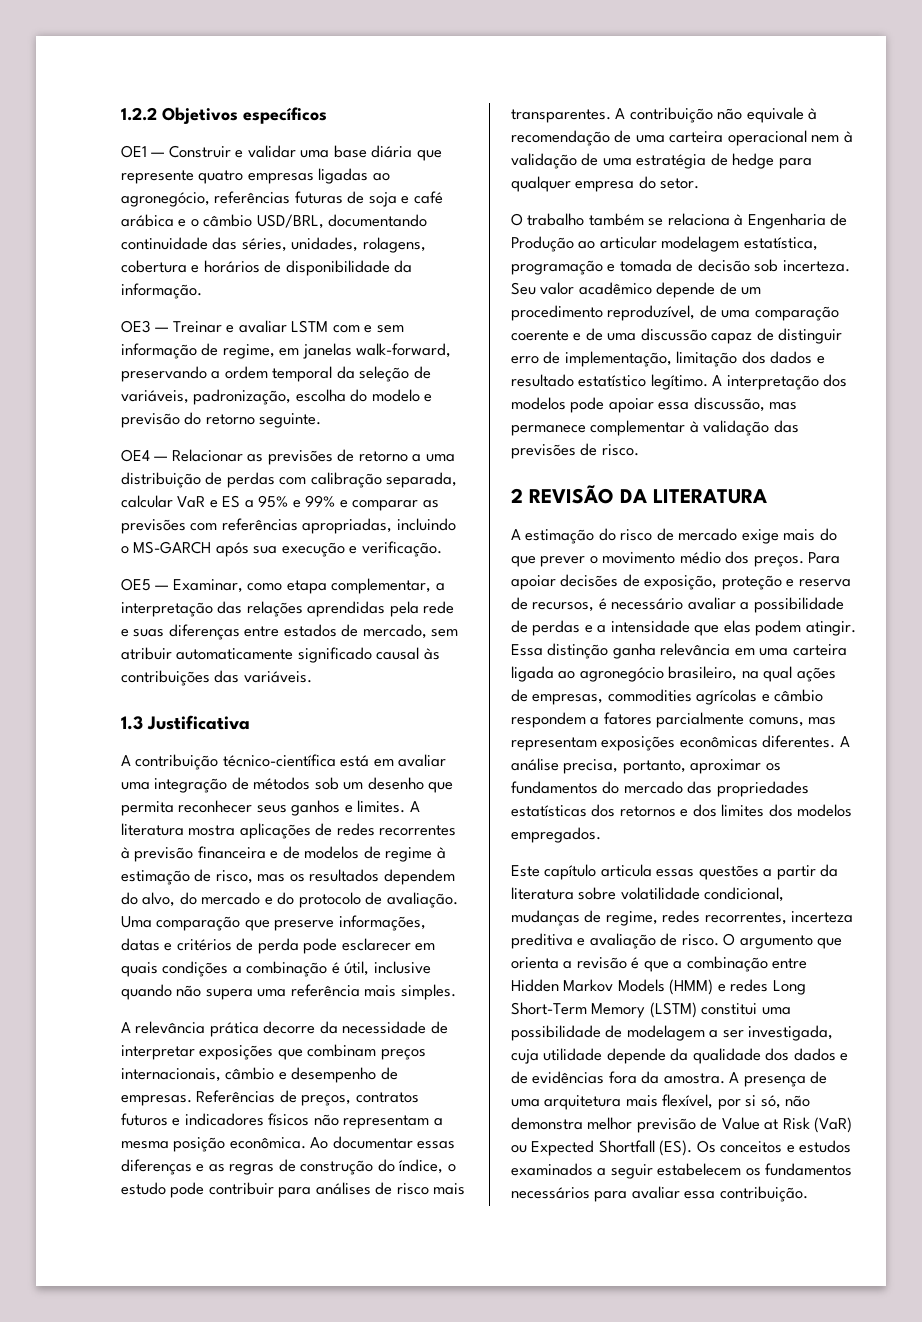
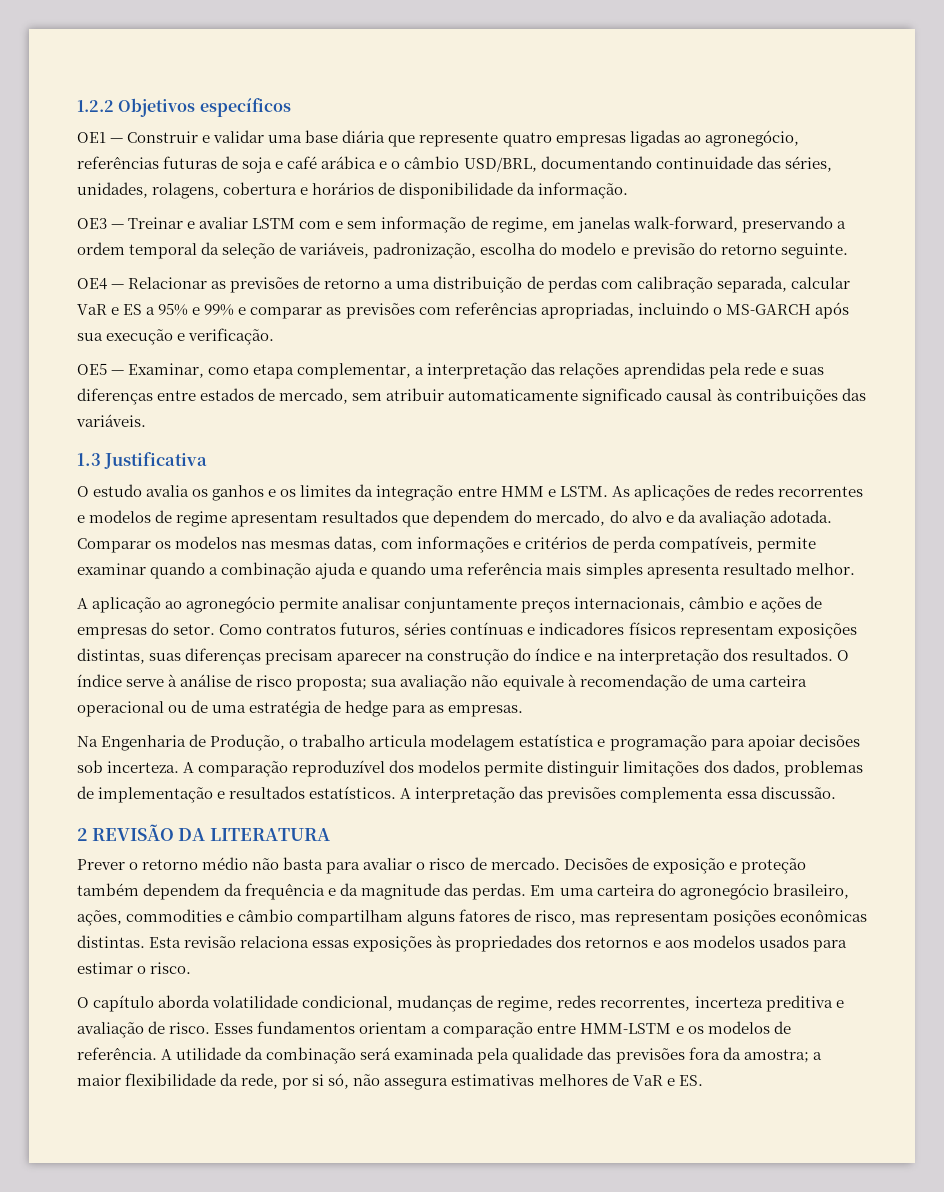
- A contribuição técnico-científica está em avaliar uma integração de métodos sob um desenho que permita reconhecer seus ganhos e limites. A literatura mostra aplicações de redes recorrentes à previsão financeira e de modelos de regime à estimação de risco, mas os resultados dependem do alvo, do mercado e do protocolo de avaliação. Uma comparação que preserve informações, datas e critérios de perda pode esclarecer em quais condições a combinação é útil, inclusive quando não supera uma referência mais simples.
- A relevância prática decorre da necessidade de interpretar exposições que combinam preços internacionais, câmbio e desempenho de empresas. Referências de preços, contratos futuros e indicadores físicos não representam a mesma posição econômica. Ao documentar essas diferenças e as regras de construção do índice, o estudo pode contribuir para análises de risco mais transparentes. A contribuição não equivale à recomendação de uma carteira operacional nem à validação de uma estratégia de hedge para qualquer empresa do setor.
- O trabalho também se relaciona à Engenharia de Produção ao articular modelagem estatística, programação e tomada de decisão sob incerteza. Seu valor acadêmico depende de um procedimento reproduzível, de uma comparação coerente e de uma discussão capaz de distinguir erro de implementação, limitação dos dados e resultado estatístico legítimo. A interpretação dos modelos pode apoiar essa discussão, mas permanece complementar à validação das previsões de risco.
+ O estudo avalia os ganhos e os limites da integração entre HMM e LSTM. As aplicações de redes recorrentes e modelos de regime apresentam resultados que dependem do mercado, do alvo e da avaliação adotada. Comparar os modelos nas mesmas datas, com informações e critérios de perda compatíveis, permite examinar quando a combinação ajuda e quando uma referência mais simples apresenta resultado melhor.
+ A aplicação ao agronegócio permite analisar conjuntamente preços internacionais, câmbio e ações de empresas do setor. Como contratos futuros, séries contínuas e indicadores físicos representam exposições distintas, suas diferenças precisam aparecer na construção do índice e na interpretação dos resultados. O índice serve à análise de risco proposta; sua avaliação não equivale à recomendação de uma carteira operacional ou de uma estratégia de hedge para as empresas.
+ Na Engenharia de Produção, o trabalho articula modelagem estatística e programação para apoiar decisões sob incerteza. A comparação reproduzível dos modelos permite distinguir limitações dos dados, problemas de implementação e resultados estatísticos. A interpretação das previsões complementa essa discussão.
  2 REVISÃO DA LITERATURA
- A estimação do risco de mercado exige mais do que prever o movimento médio dos preços. Para apoiar decisões de exposição, proteção e reserva de recursos, é necessário avaliar a possibilidade de perdas e a intensidade que elas podem atingir. Essa distinção ganha relevância em uma carteira ligada ao agronegócio brasileiro, na qual ações de empresas, commodities agrícolas e câmbio respondem a fatores parcialmente comuns, mas representam exposições econômicas diferentes. A análise precisa, portanto, aproximar os fundamentos do mercado das propriedades estatísticas dos retornos e dos limites dos modelos empregados.
- Este capítulo articula essas questões a partir da literatura sobre volatilidade condicional, mudanças de regime, redes recorrentes, incerteza preditiva e avaliação de risco.
+ Prever o retorno médio não basta para avaliar o risco de mercado. Decisões de exposição e proteção também dependem da frequência e da magnitude das perdas. Em uma carteira do agronegócio brasileiro, ações, commodities e câmbio compartilham alguns fatores de risco, mas representam posições econômicas distintas. Esta revisão relaciona essas exposições às propriedades dos retornos e aos modelos usados para estimar o risco.
+ O capítulo aborda volatilidade condicional, mudanças de regime, redes recorrentes, incerteza preditiva e avaliação de risco.
- O argumento que orienta a revisão é que a combinação entre Hidden Markov Models (HMM) e redes Long Short-Term Memory (LSTM) constitui uma possibilidade de modelagem a ser investigada, cuja utilidade depende da qualidade dos dados e de evidências fora da amostra. A presença de uma arquitetura mais flexível, por si só, não demonstra melhor previsão de Value at Risk (VaR) ou Expected Shortfall (ES). Os conceitos e estudos examinados a seguir estabelecem os fundamentos necessários para avaliar essa contribuição.
+ Esses fundamentos orientam a comparação entre HMM-LSTM e os modelos de referência. A utilidade da combinação será examinada pela qualidade das previsões fora da amostra; a maior flexibilidade da rede, por si só, não assegura estimativas melhores de VaR e ES.

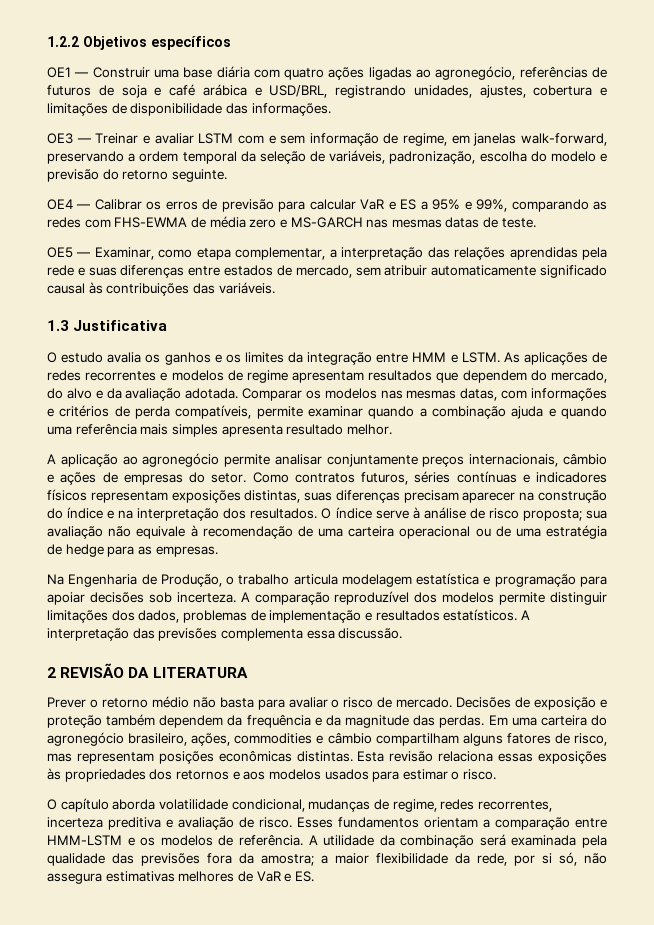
- OE1 — Construir e validar uma base diária que represente quatro empresas ligadas ao agronegócio, referências futuras de soja e café arábica e o câmbio USD/BRL, documentando continuidade das séries, unidades, rolagens, cobertura e horários de disponibilidade da informação.
+ OE1 — Construir uma base diária com quatro ações ligadas ao agronegócio, referências de futuros de soja e café arábica e USD/BRL, registrando unidades, ajustes, cobertura e limitações de disponibilidade das informações.
- OE4 — Relacionar as previsões de retorno a uma distribuição de perdas com calibração separada, calcular VaR e ES a 95% e 99% e comparar as previsões com referências apropriadas, incluindo o MS-GARCH após sua execução e verificação.
+ OE4 — Calibrar os erros de previsão para calcular VaR e ES a 95% e 99%, comparando as redes com FHS-EWMA de média zero e MS-GARCH nas mesmas datas de teste.

